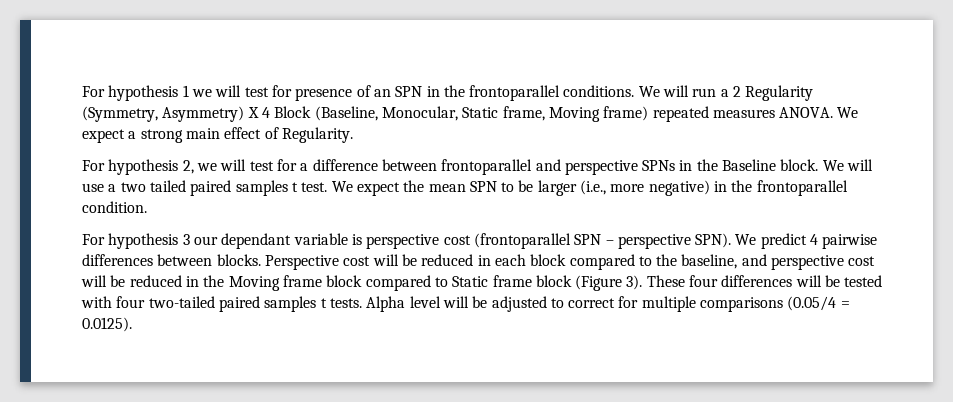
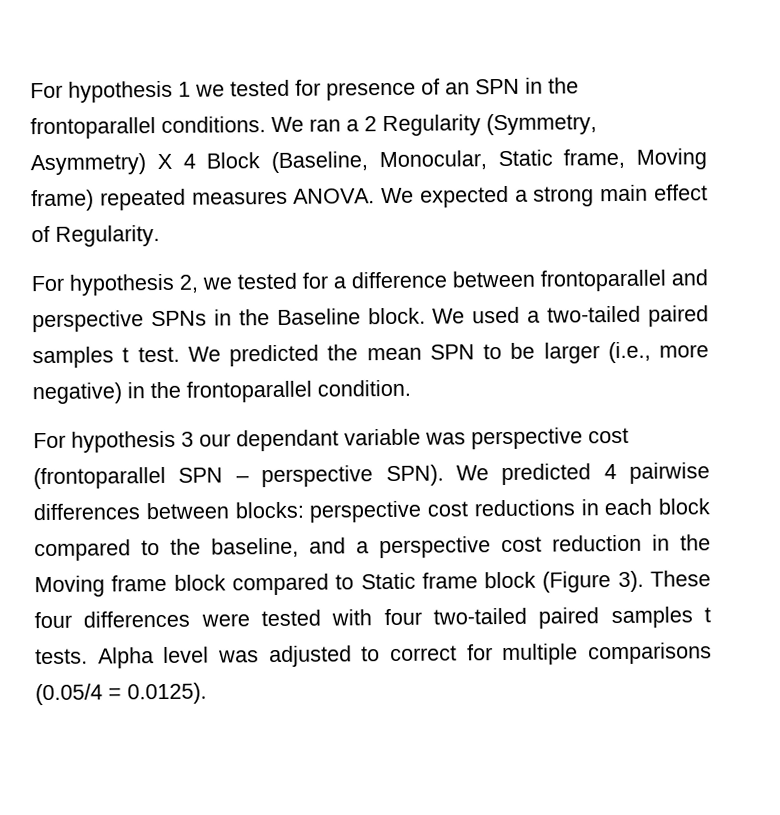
- For hypothesis 1 we will test for presence of an SPN in the frontoparallel conditions.
+ For hypothesis 1 we tested for presence of an SPN in the frontoparallel conditions.
- We will run a 2 Regularity (Symmetry, Asymmetry) X 4 Block (Baseline, Monocular, Static frame, Moving frame) repeated measures ANOVA.
+ We ran a 2 Regularity (Symmetry, Asymmetry) X 4 Block (Baseline, Monocular, Static frame, Moving frame) repeated measures ANOVA.
- We expect a strong main effect of Regularity.
+ We expected a strong main effect of Regularity.
- For hypothesis 2, we will test for a difference between frontoparallel and perspective SPNs in the Baseline block.
+ For hypothesis 2, we tested for a difference between frontoparallel and perspective SPNs in the Baseline block.
- We will use a two tailed paired samples t test.
+ We used a two-tailed paired samples t test.
- We expect the mean SPN to be larger (i.e., more negative) in the frontoparallel condition.
+ We predicted the mean SPN to be larger (i.e., more negative) in the frontoparallel condition.
- For hypothesis 3 our dependant variable is perspective cost (frontoparallel SPN – perspective SPN).
+ For hypothesis 3 our dependant variable was perspective cost (frontoparallel SPN – perspective SPN).
- We predict 4 pairwise differences between blocks. Perspective cost will be reduced in each block compared to the baseline, and perspective cost will be reduced in the Moving frame block compared to Static frame block (Figure 3).
+ We predicted 4 pairwise differences between blocks: perspective cost reductions in each block compared to the baseline, and a perspective cost reduction in the Moving frame block compared to Static frame block (Figure 3).
- These four differences will be tested with four two-tailed paired samples t tests.
+ These four differences were tested with four two-tailed paired samples t tests.
- Alpha level will be adjusted to correct for multiple comparisons (0.05/4 = 0.0125).
+ Alpha level was adjusted to correct for multiple comparisons (0.05/4 = 0.0125).

